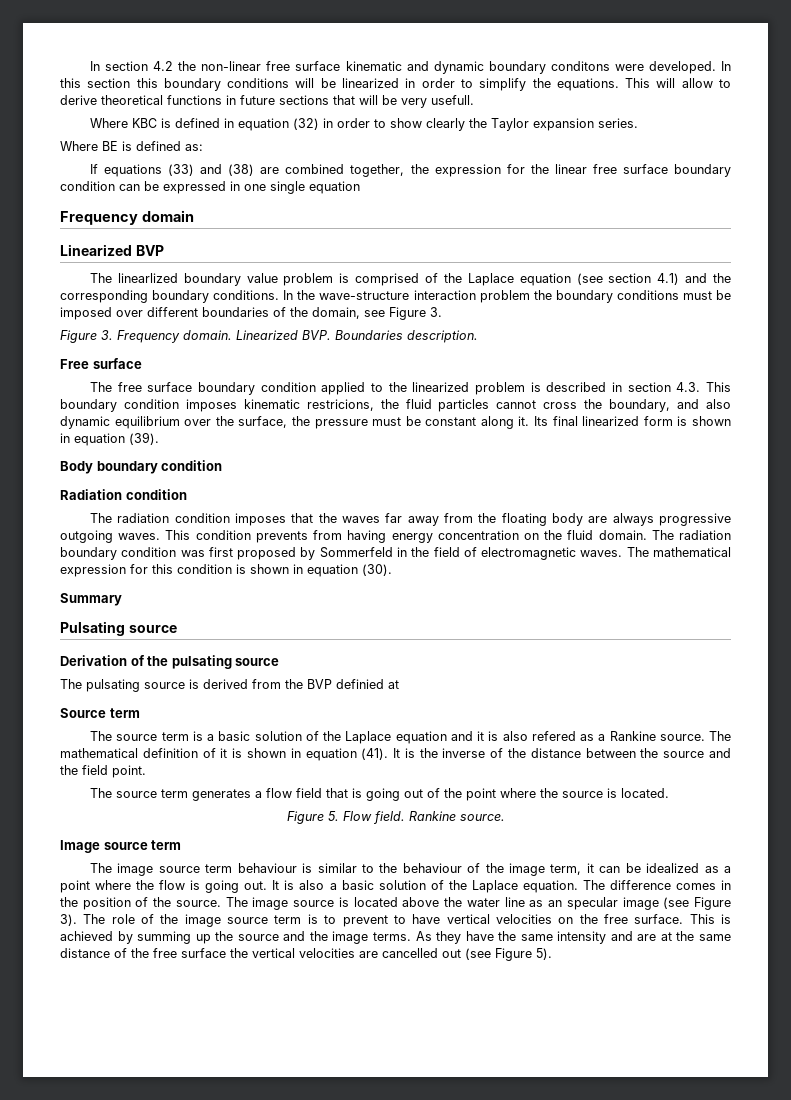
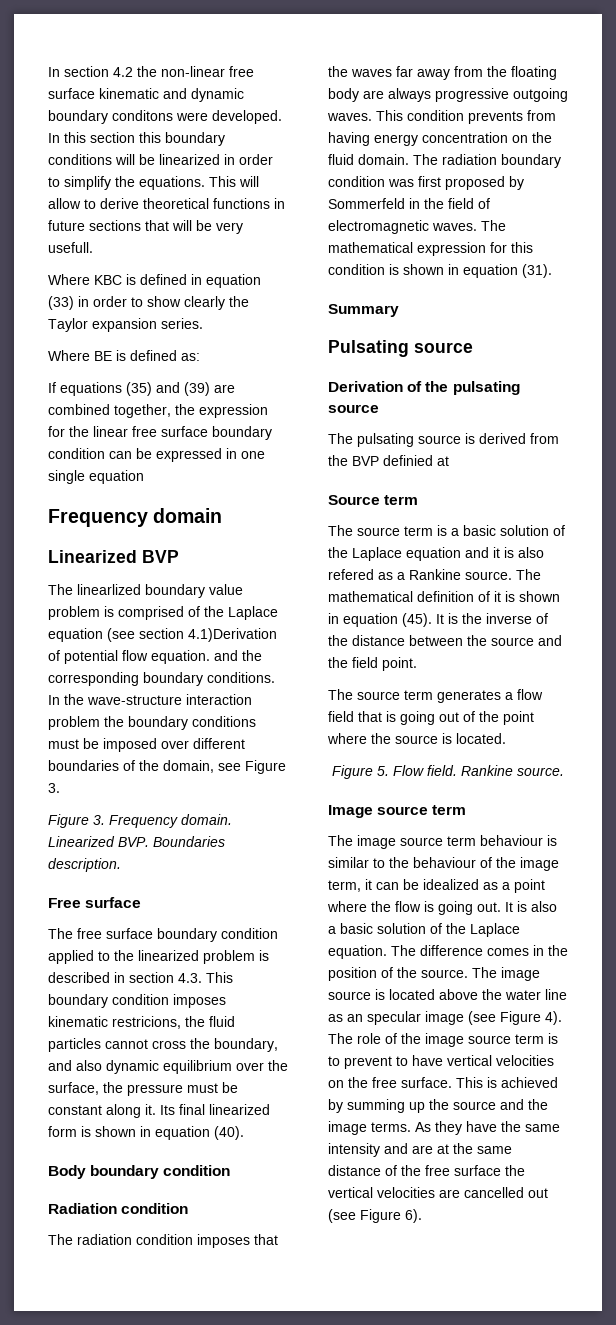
- Where KBC is defined in equation (32) in order to show clearly the Taylor expansion series.
+ Where KBC is defined in equation (33) in order to show clearly the Taylor expansion series.
- If equations (33) and (38) are combined together, the expression for the linear free surface boundary condition can be expressed in one single equation
+ If equations (35) and (39) are combined together, the expression for the linear free surface boundary condition can be expressed in one single equation
- The linearlized boundary value problem is comprised of the Laplace equation (see section 4.1) and the corresponding boundary conditions.
+ The linearlized boundary value problem is comprised of the Laplace equation (see section 4.1)Derivation of potential flow equation. and the corresponding boundary conditions.
- Its final linearized form is shown in equation (39).
+ Its final linearized form is shown in equation (40).
- The mathematical expression for this condition is shown in equation (30).
+ The mathematical expression for this condition is shown in equation (31).
- The mathematical definition of it is shown in equation (41).
+ The mathematical definition of it is shown in equation (45).
- The image source is located above the water line as an specular image (see Figure 3).
+ The image source is located above the water line as an specular image (see Figure 4).
- As they have the same intensity and are at the same distance of the free surface the vertical velocities are cancelled out (see Figure 5).
+ As they have the same intensity and are at the same distance of the free surface the vertical velocities are cancelled out (see Figure 6).

